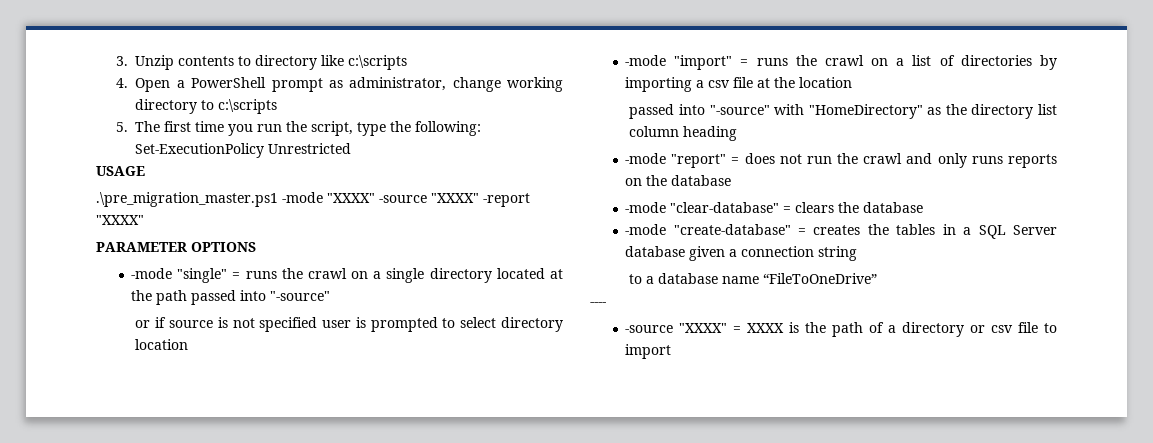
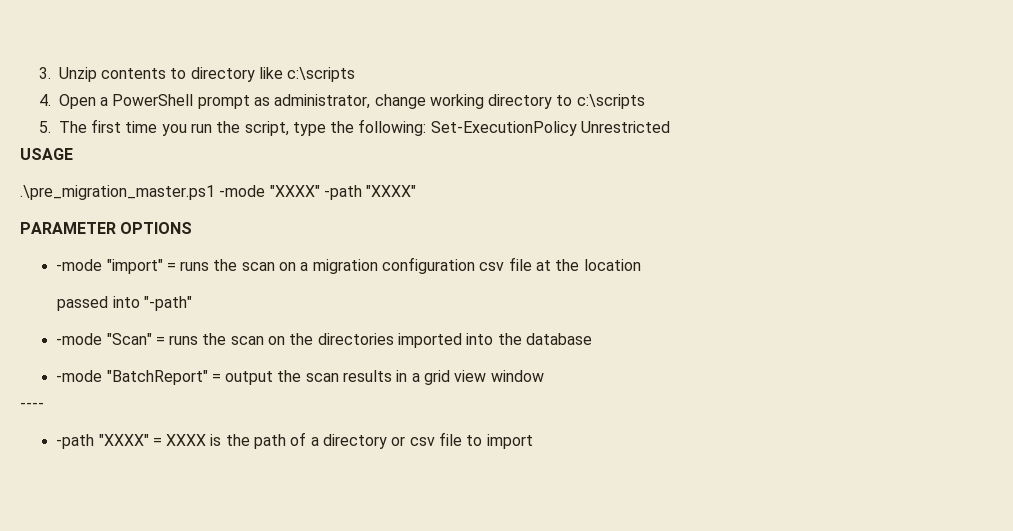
- .\pre_migration_master.ps1 -mode "XXXX" -source "XXXX" -report "XXXX"
+ .\pre_migration_master.ps1 -mode "XXXX" -path "XXXX"
- -mode "single" = runs the crawl on a single directory located at the path passed into "-source"
- or if source is not specified user is prompted to select directory location
- -mode "import" = runs the crawl on a list of directories by importing a csv file at the location
+ -mode "import" = runs the scan on a migration configuration csv file at the location
- passed into "-source" with "HomeDirectory" as the directory list column heading
- -mode "report" = does not run the crawl and only runs reports on the database
- -mode "clear-database" = clears the database
- -mode "create-database" = creates the tables in a SQL Server database given a connection string
- to a database name “FileToOneDrive”
+ passed into "-path"
+ -mode "Scan" = runs the scan on the directories imported into the database
+ -mode "BatchReport" = output the scan results in a grid view window
- -source "XXXX" = XXXX is the path of a directory or csv file to import
+ -path "XXXX" = XXXX is the path of a directory or csv file to import

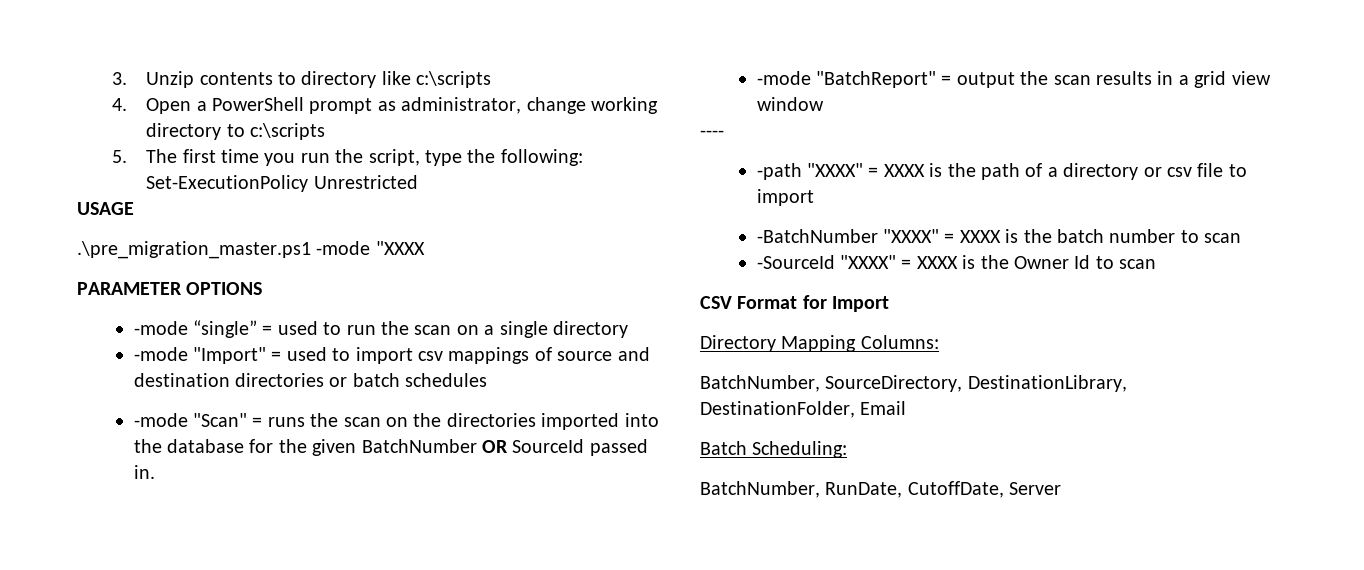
- .\pre_migration_master.ps1 -mode "XXXX" -path "XXXX"
+ .\pre_migration_master.ps1 -mode "XXXX
- -mode "import" = runs the scan on a migration configuration csv file at the location
- passed into "-path"
+ -mode “single” = used to run the scan on a single directory
+ -mode "Import" = used to import csv mappings of source and destination directories or batch schedules
- -mode "Scan" = runs the scan on the directories imported into the database
+ -mode "Scan" = runs the scan on the directories imported into the database for the given BatchNumber OR SourceId passed in.
+ -BatchNumber "XXXX" = XXXX is the batch number to scan
+ -SourceId "XXXX" = XXXX is the Owner Id to scan
+ CSV Format for Import
+ Directory Mapping Columns:
+ BatchNumber, SourceDirectory, DestinationLibrary, DestinationFolder, Email
+ Batch Scheduling:
+ BatchNumber, RunDate, CutoffDate, Server

